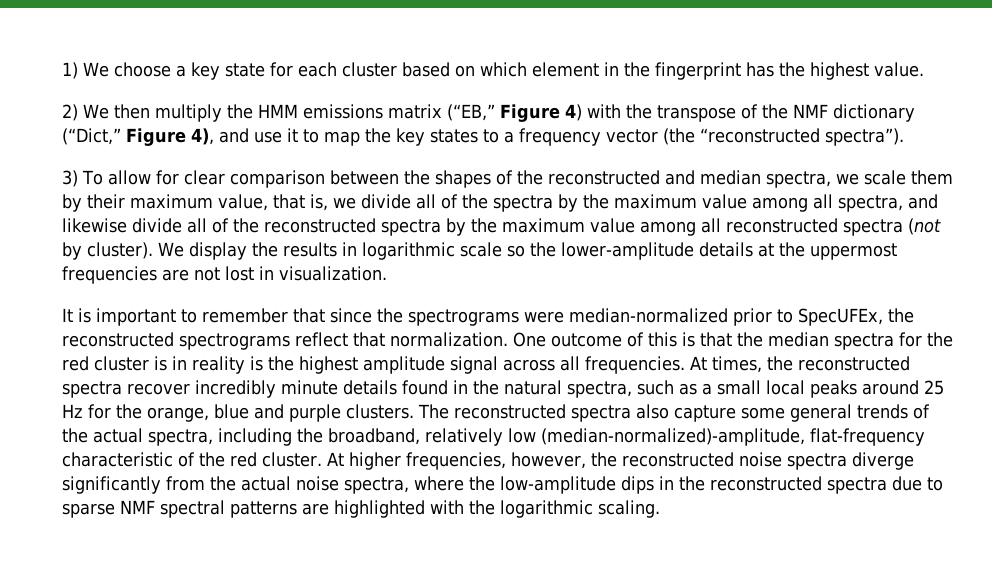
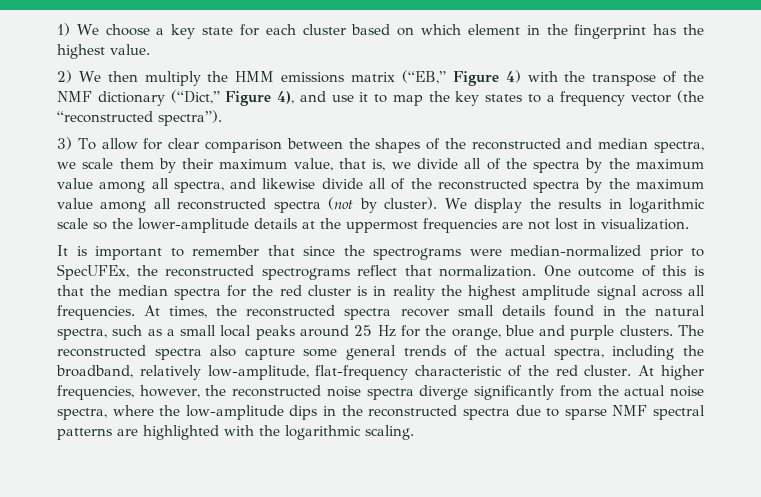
- One outcome of this is that the median spectra for the red cluster is in reality is the highest amplitude signal across all frequencies.
+ One outcome of this is that the median spectra for the red cluster is in reality the highest amplitude signal across all frequencies.
- At times, the reconstructed spectra recover incredibly minute details found in the natural spectra, such as a small local peaks around 25 Hz for the orange, blue and purple clusters.
+ At times, the reconstructed spectra recover small details found in the natural spectra, such as a small local peaks around 25 Hz for the orange, blue and purple clusters.
- The reconstructed spectra also capture some general trends of the actual spectra, including the broadband, relatively low (median-normalized)-amplitude, flat-frequency characteristic of the red cluster.
+ The reconstructed spectra also capture some general trends of the actual spectra, including the broadband, relatively low-amplitude, flat-frequency characteristic of the red cluster.

